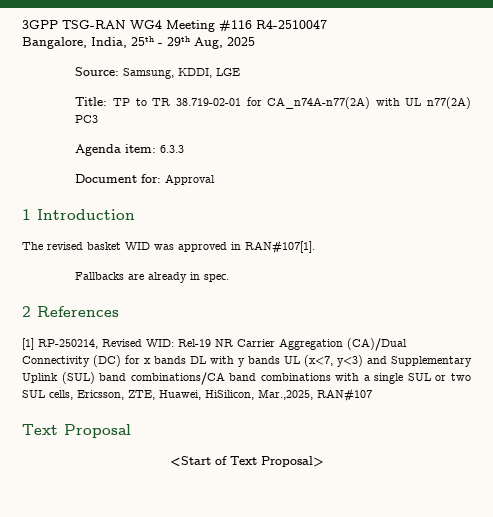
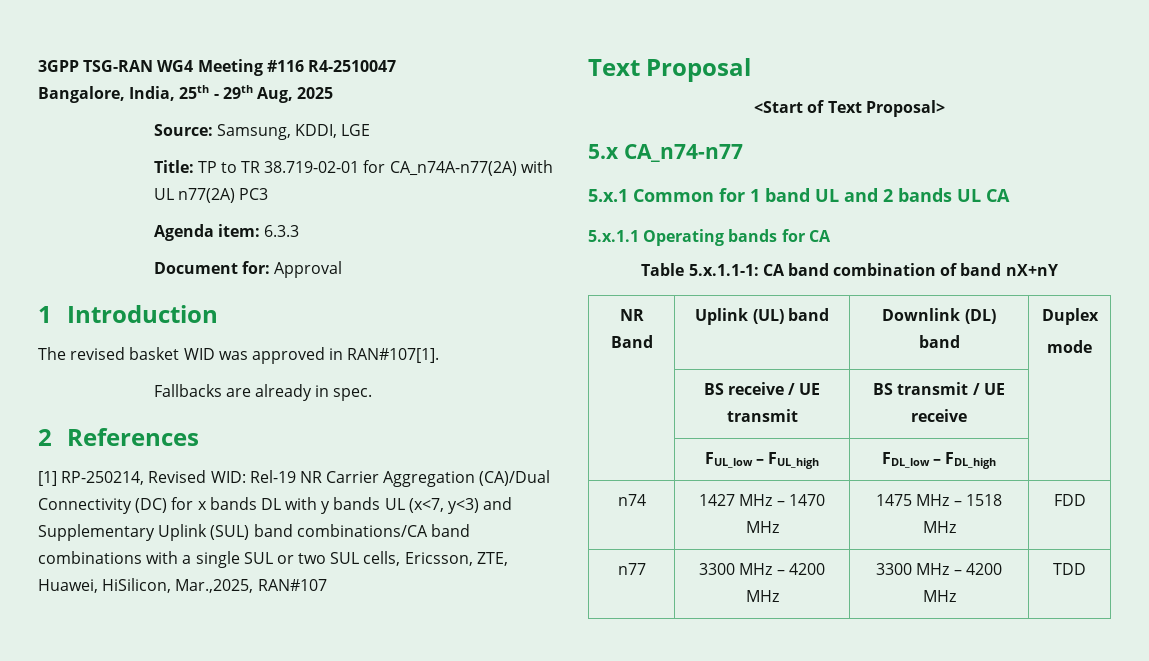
+ 5.x CA_n74-n77
+ 5.x.1 Common for 1 band UL and 2 bands UL CA
+ 5.x.1.1 Operating bands for CA
+ Table 5.x.1.1-1: CA band combination of band nX+nY
+ NR Band | Uplink (UL) band | Downlink (DL) band | Duplex
+ mode
+ | BS receive / UE transmit | BS transmit / UE receive |
+ | FUL_low – FUL_high | FDL_low – FDL_high |
+ n74 | 1427 MHz – 1470 MHz | 1475 MHz – 1518 MHz | FDD
+ n77 | 3300 MHz – 4200 MHz | 3300 MHz – 4200 MHz | TDD

